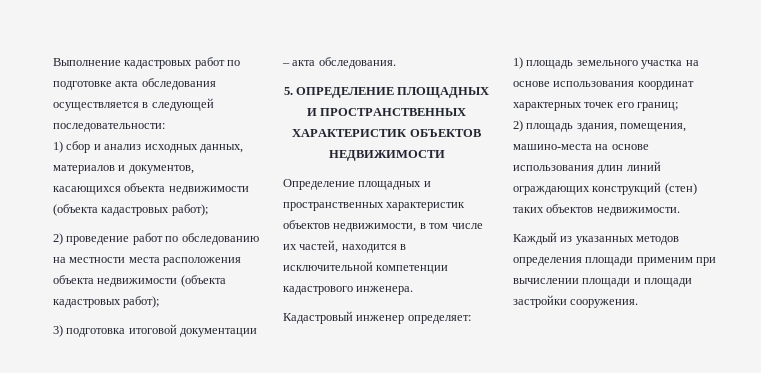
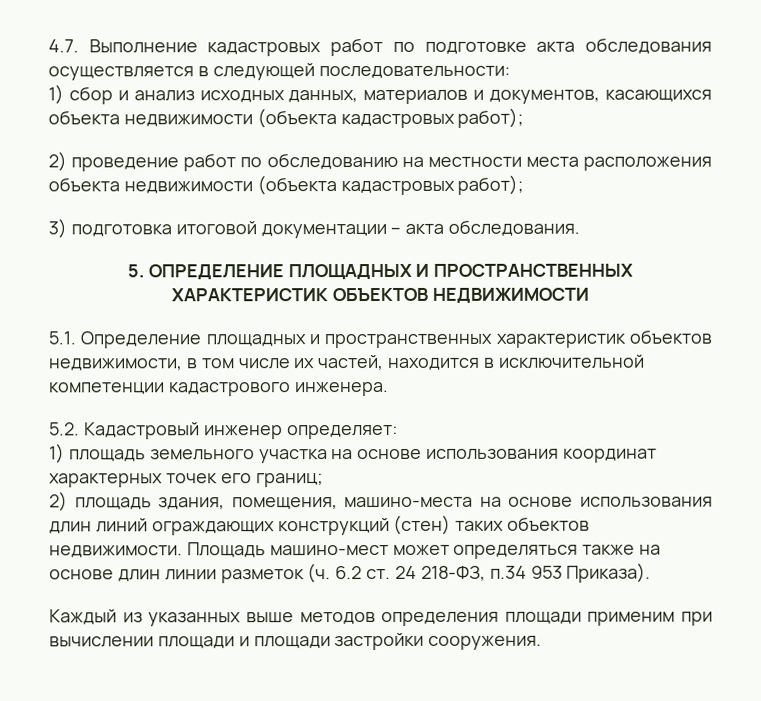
- Выполнение кадастровых работ по подготовке акта обследования осуществляется в следующей последовательности:
+ 4.7. Выполнение кадастровых работ по подготовке акта обследования осуществляется в следующей последовательности:
- Определение площадных и пространственных характеристик объектов недвижимости, в том числе их частей, находится в исключительной компетенции кадастрового инженера.
+ 5.1. Определение площадных и пространственных характеристик объектов недвижимости, в том числе их частей, находится в исключительной компетенции кадастрового инженера.
- Кадастровый инженер определяет:
+ 5.2. Кадастровый инженер определяет:
+ Площадь машино-мест может определяться также на основе длин линии разметок (ч. 6.2 ст. 24 218-ФЗ, п.34 953 Приказа).
- Каждый из указанных методов определения площади применим при вычислении площади и площади застройки сооружения.
+ Каждый из указанных выше методов определения площади применим при вычислении площади и площади застройки сооружения.

